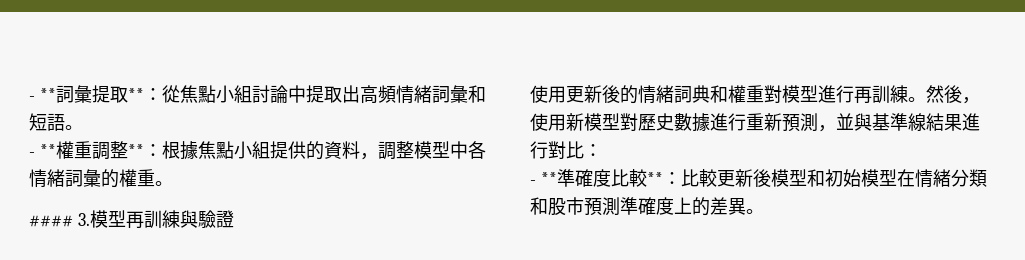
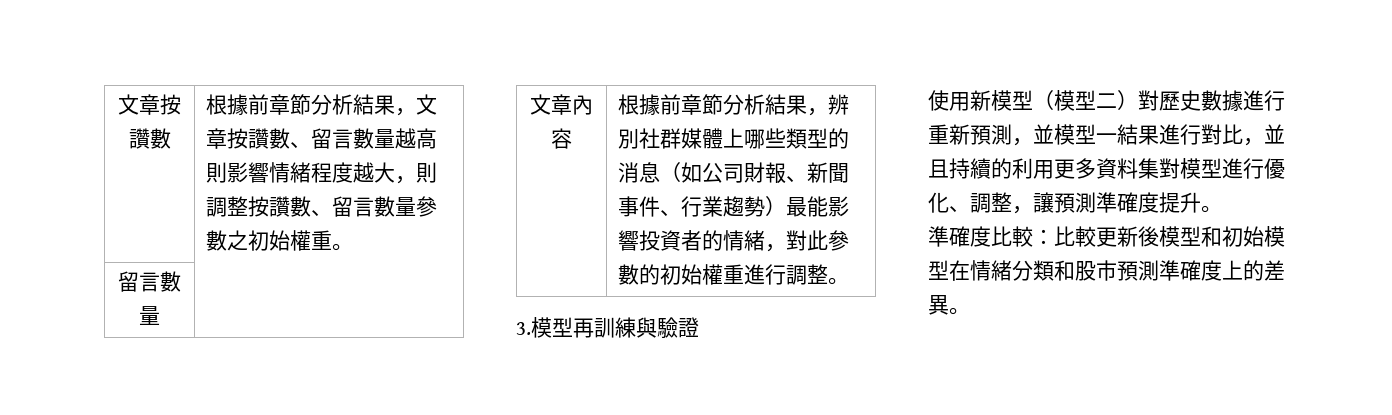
- - **詞彙提取**：從焦點小組討論中提取出高頻情緒詞彙和短語。
- - **權重調整**：根據焦點小組提供的資料，調整模型中各情緒詞彙的權重。
- #### 3.模型再訓練與驗證
+ 文章按讚數 | 根據前章節分析結果，文章按讚數、留言數量越高則影響情緒程度越大，則調整按讚數、留言數量參數之初始權重。
+ 留言數量 |
+ 文章內容 | 根據前章節分析結果，辨別社群媒體上哪些類型的消息（如公司財報、新聞事件、行業趨勢）最能影響投資者的情緒，對此參數的初始權重進行調整。
+ 3.模型再訓練與驗證
- 使用更新後的情緒詞典和權重對模型進行再訓練。然後，使用新模型對歷史數據進行重新預測，並與基準線結果進行對比：
- - **準確度比較**：比較更新後模型和初始模型在情緒分類和股市預測準確度上的差異。
+ 使用新模型（模型二）對歷史數據進行重新預測，並模型一結果進行對比，並且持續的利用更多資料集對模型進行優化、調整，讓預測準確度提升。
+ 準確度比較：比較更新後模型和初始模型在情緒分類和股市預測準確度上的差異。

